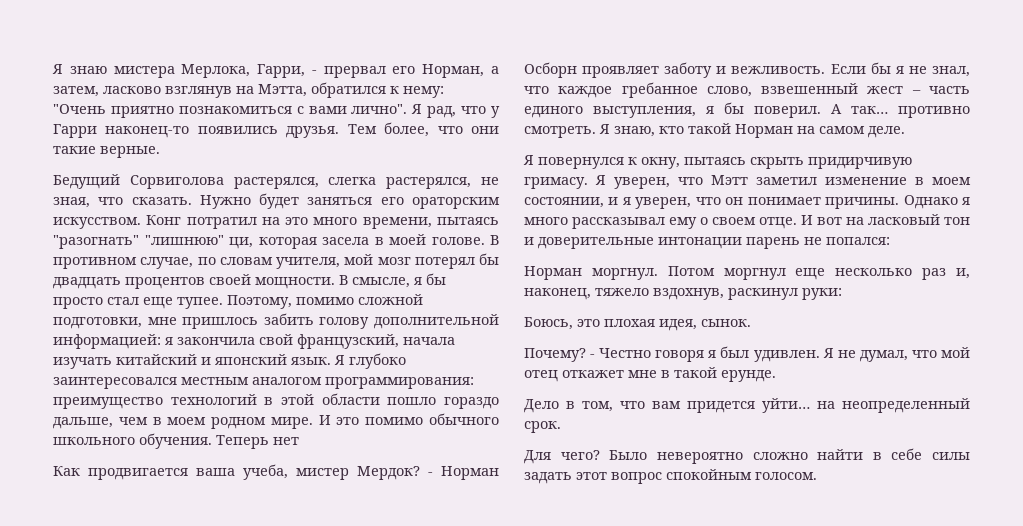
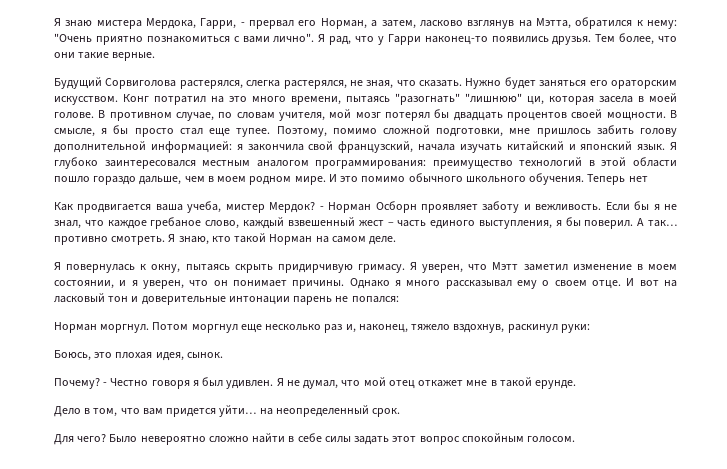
- Я знаю мистера Мерлока, Гарри, - прервал его Норман, а затем, ласково взглянув на Мэтта, обратился к нему: "Очень приятно познакомиться с вами лично".
+ Я знаю мистера Мердока, Гарри, - прервал его Норман, а затем, ласково взглянув на Мэтта, обратился к нему: "Очень приятно познакомиться с вами лично".
- Бедущий Сорвиголова растерялся, слегка растерялся, не зная, что сказать.
+ Будущий Сорвиголова растерялся, слегка растерялся, не зная, что сказать.
- Если бы я не знал, что каждое гребанное слово, взвешенный жест – часть единого выступления, я бы поверил.
+ Если бы я не знал, что каждое гребаное слово, каждый взвешенный жест – часть единого выступления, я бы поверил.
- Я повернулся к окну, пытаясь скрыть придирчивую гримасу.
+ Я повернулась к окну, пытаясь скрыть придирчивую гримасу.

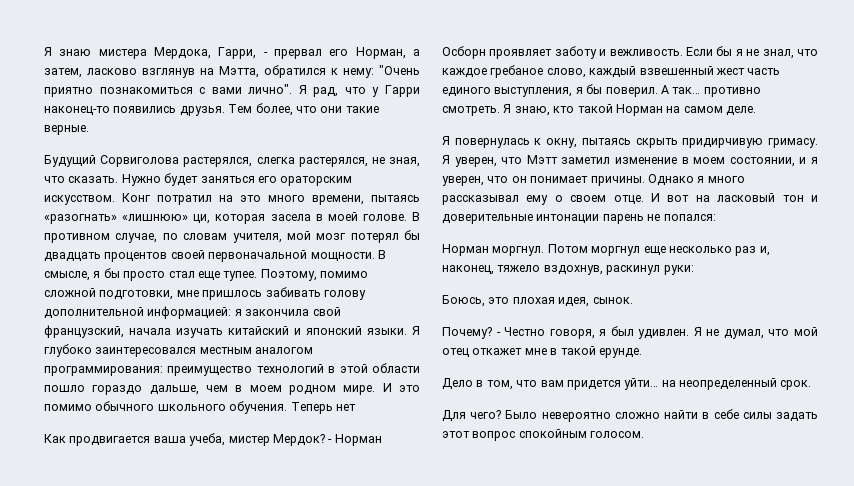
- Конг потратил на это много времени, пытаясь "разогнать" "лишнюю" ци, которая засела в моей голове.
+ Конг потратил на это много времени, пытаясь «разогнать» «лишнюю» ци, которая засела в моей голове.
- В противном случае, по словам учителя, мой мозг потерял бы двадцать процентов своей мощности.
+ В противном случае, по словам учителя, мой мозг потерял бы двадцать процентов своей первоначальной мощности.
- Поэтому, помимо сложной подготовки, мне пришлось забить голову дополнительной информацией: я закончила свой французский, начала изучать китайский и японский язык.
+ Поэтому, помимо сложной подготовки, мне пришлось забивать голову дополнительной информацией: я закончила свой французский, начала изучать китайский и японский языки.
- Если бы я не знал, что каждое гребаное слово, каждый взвешенный жест – часть единого выступления, я бы поверил.
+ Если бы я не знал, что каждое гребаное слово, каждый взвешенный жест часть единого выступления, я бы поверил.
- - Честно говоря я был удивлен.
+ - Честно говоря, я был удивлен.

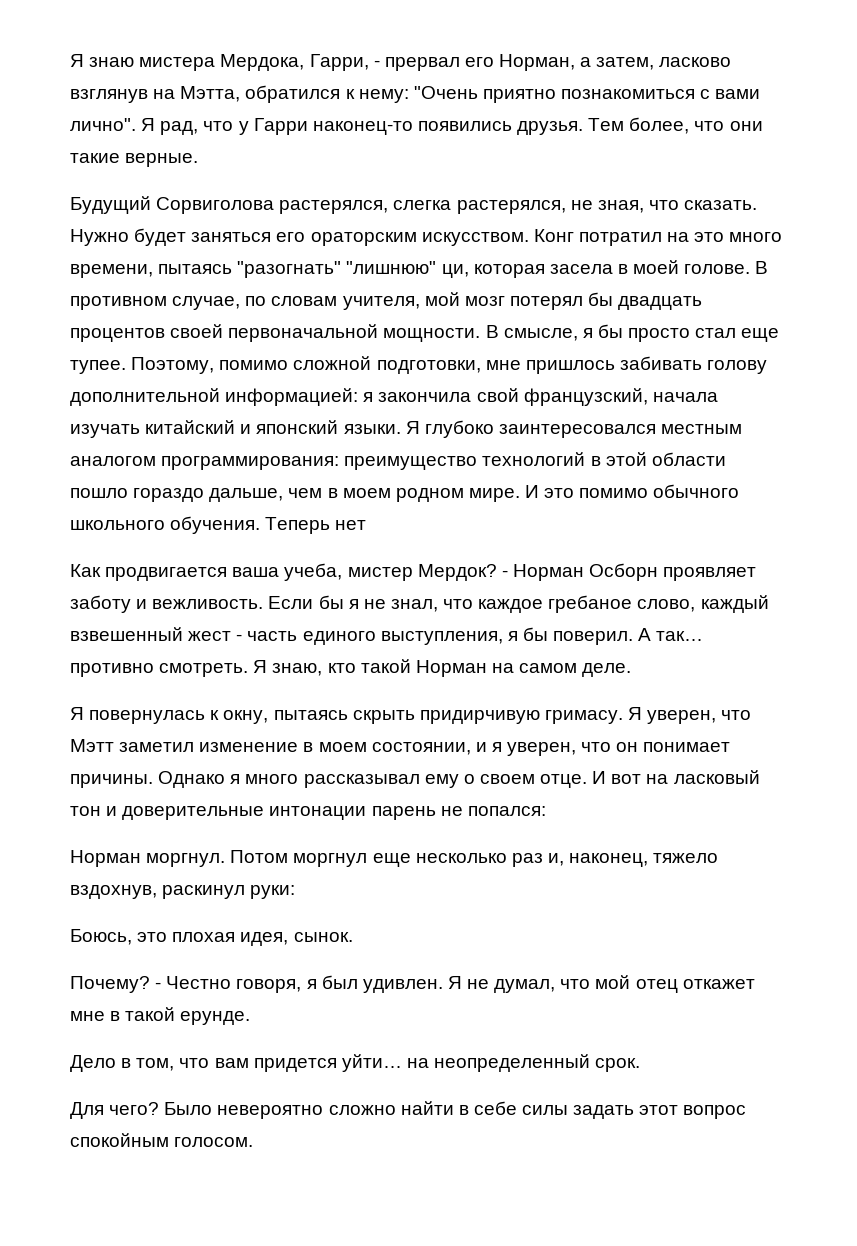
- Конг потратил на это много времени, пытаясь «разогнать» «лишнюю» ци, которая засела в моей голове.
+ Конг потратил на это много времени, пытаясь "разогнать" "лишнюю" ци, которая засела в моей голове.
- Если бы я не знал, что каждое гребаное слово, каждый взвешенный жест часть единого выступления, я бы поверил.
+ Если бы я не знал, что каждое гребаное слово, каждый взвешенный жест - часть единого выступления, я бы поверил.

